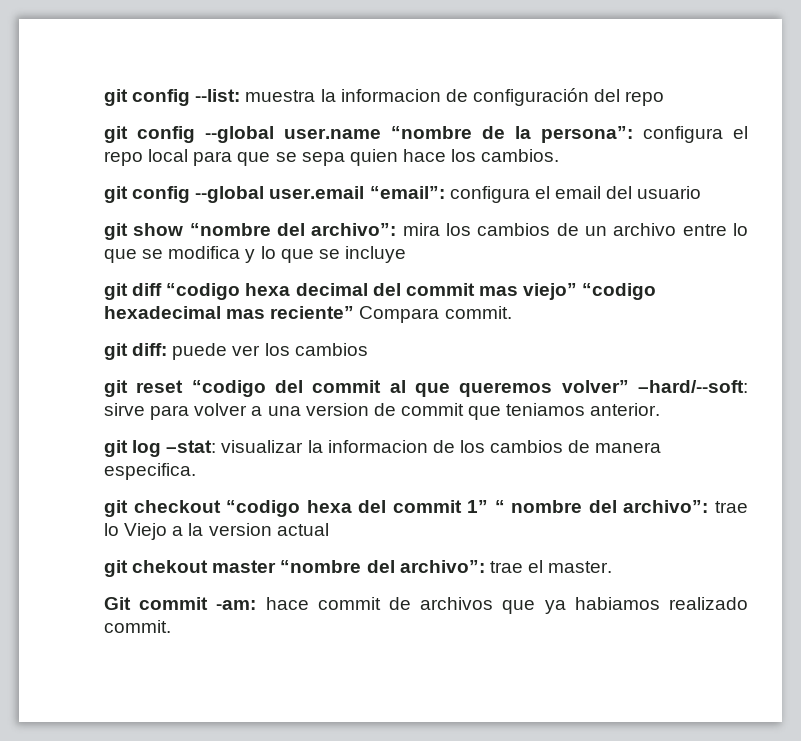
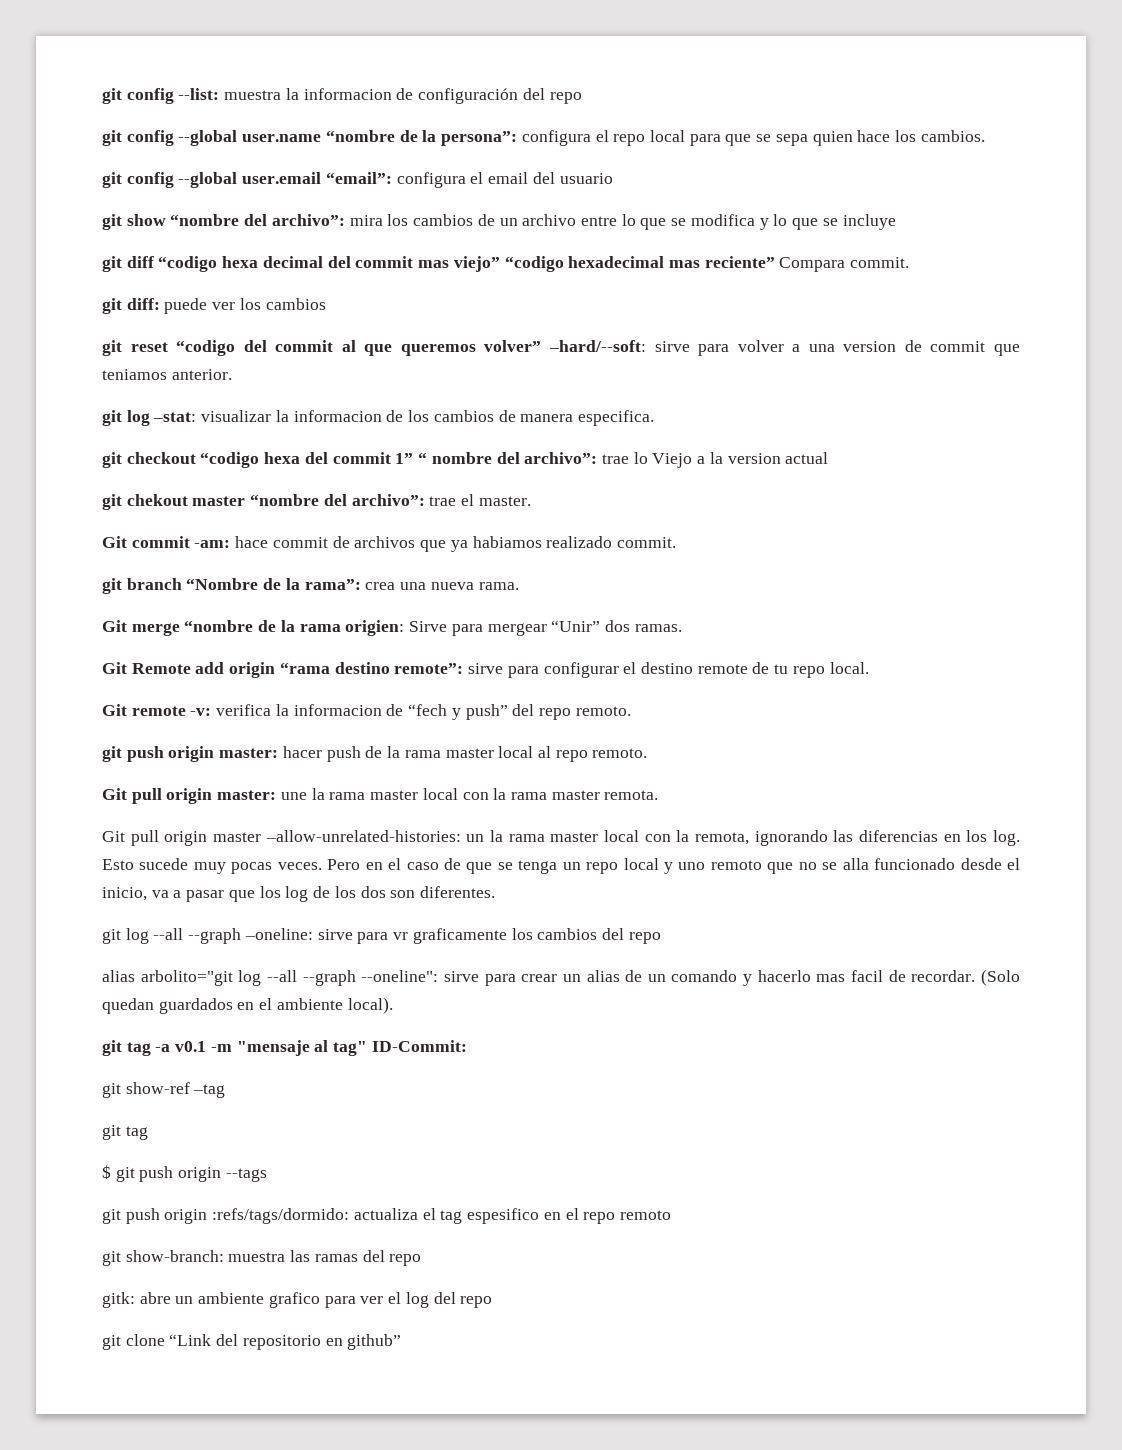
+ git branch “Nombre de la rama”: crea una nueva rama.
+ Git merge “nombre de la rama origien: Sirve para mergear “Unir” dos ramas.
+ Git Remote add origin “rama destino remote”: sirve para configurar el destino remote de tu repo local.
+ Git remote -v: verifica la informacion de “fech y push” del repo remoto.
+ git push origin master: hacer push de la rama master local al repo remoto.
+ Git pull origin master: une la rama master local con la rama master remota.
+ Git pull origin master –allow-unrelated-histories: un la rama master local con la remota, ignorando las diferencias en los log. Esto sucede muy pocas veces. Pero en el caso de que se tenga un repo local y uno remoto que no se alla funcionado desde el inicio, va a pasar que los log de los dos son diferentes.
+ git log --all --graph –oneline: sirve para vr graficamente los cambios del repo
+ alias arbolito="git log --all --graph --oneline": sirve para crear un alias de un comando y hacerlo mas facil de recordar. (Solo quedan guardados en el ambiente local).
+ git tag -a v0.1 -m "mensaje al tag" ID-Commit:
+ git show-ref –tag
+ git tag
+ $ git push origin --tags
+ git push origin :refs/tags/dormido: actualiza el tag espesifico en el repo remoto
+ git show-branch: muestra las ramas del repo
+ gitk: abre un ambiente grafico para ver el log del repo
+ git clone “Link del repositorio en github”

